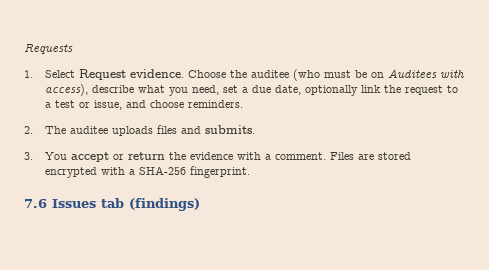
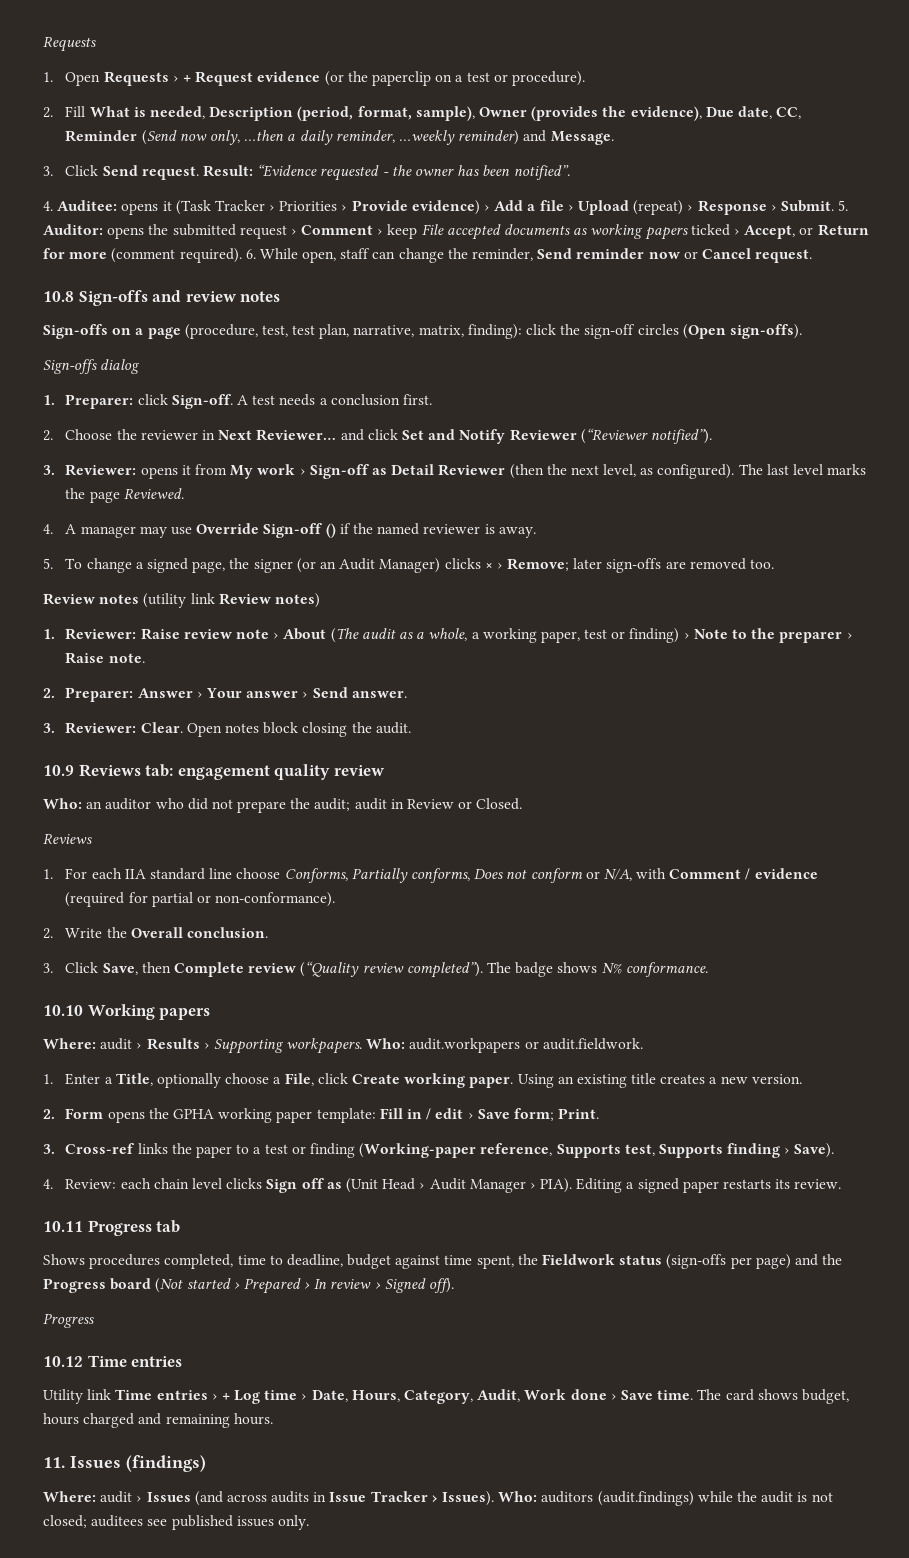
- 1. Select Request evidence. Choose the auditee (who must be on Auditees with access), describe what you need, set a due date, optionally link the request to a test or issue, and choose reminders.
- 2. The auditee uploads files and submits.
- 3. You accept or return the evidence with a comment. Files are stored encrypted with a SHA-256 fingerprint.
- 7.6 Issues tab (findings)
+ 1. Open Requests › + Request evidence (or the paperclip on a test or procedure).
+ 2. Fill What is needed, Description (period, format, sample), Owner (provides the evidence), Due date, CC, Reminder (Send now only, …then a daily reminder, …weekly reminder) and Message.
+ 3. Click Send request. Result: “Evidence requested - the owner has been notified”.
+ 4. Auditee: opens it (Task Tracker › Priorities › Provide evidence) › Add a file › Upload (repeat) › Response › Submit. 5. Auditor: opens the submitted request › Comment › keep File accepted documents as working papers ticked › Accept, or Return for more (comment required). 6. While open, staff can change the reminder, Send reminder now or Cancel request.
+ 10.8 Sign-offs and review notes
+ Sign-offs on a page (procedure, test, test plan, narrative, matrix, finding): click the sign-off circles (Open sign-offs).
+ Sign-offs dialog
+ 1. Preparer: click Sign-off. A test needs a conclusion first.
+ 2. Choose the reviewer in Next Reviewer… and click Set and Notify Reviewer (“Reviewer notified”).
+ 3. Reviewer: opens it from My work › Sign-off as Detail Reviewer (then the next level, as configured). The last level marks the page Reviewed.
+ 4. A manager may use Override Sign-off () if the named reviewer is away.
+ 5. To change a signed page, the signer (or an Audit Manager) clicks × › Remove; later sign-offs are removed too.
+ Review notes (utility link Review notes)
+ 1. Reviewer: Raise review note › About (The audit as a whole, a working paper, test or finding) › Note to the preparer › Raise note.
+ 2. Preparer: Answer › Your answer › Send answer.
+ 3. Reviewer: Clear. Open notes block closing the audit.
+ 10.9 Reviews tab: engagement quality review
+ Who: an auditor who did not prepare the audit; audit in Review or Closed.
+ Reviews
+ 1. For each IIA standard line choose Conforms, Partially conforms, Does not conform or N/A, with Comment / evidence (required for partial or non-conformance).
+ 2. Write the Overall conclusion.
+ 3. Click Save, then Complete review (“Quality review completed”). The badge shows N% conformance.
+ 10.10 Working papers
+ Where: audit › Results › Supporting workpapers. Who: audit.workpapers or audit.fieldwork.
+ 1. Enter a Title, optionally choose a File, click Create working paper. Using an existing title creates a new version.
+ 2. Form opens the GPHA working paper template: Fill in / edit › Save form; Print.
+ 3. Cross-ref links the paper to a test or finding (Working-paper reference, Supports test, Supports finding › Save).
+ 4. Review: each chain level clicks Sign off as (Unit Head › Audit Manager › PIA). Editing a signed paper restarts its review.
+ 10.11 Progress tab
+ Shows procedures completed, time to deadline, budget against time spent, the Fieldwork status (sign-offs per page) and the Progress board (Not started › Prepared › In review › Signed off).
+ Progress
+ 10.12 Time entries
+ Utility link Time entries › + Log time › Date, Hours, Category, Audit, Work done › Save time. The card shows budget, hours charged and remaining hours.
+ 11. Issues (findings)
+ Where: audit › Issues (and across audits in Issue Tracker › Issues). Who: auditors (audit.findings) while the audit is not closed; auditees see published issues only.

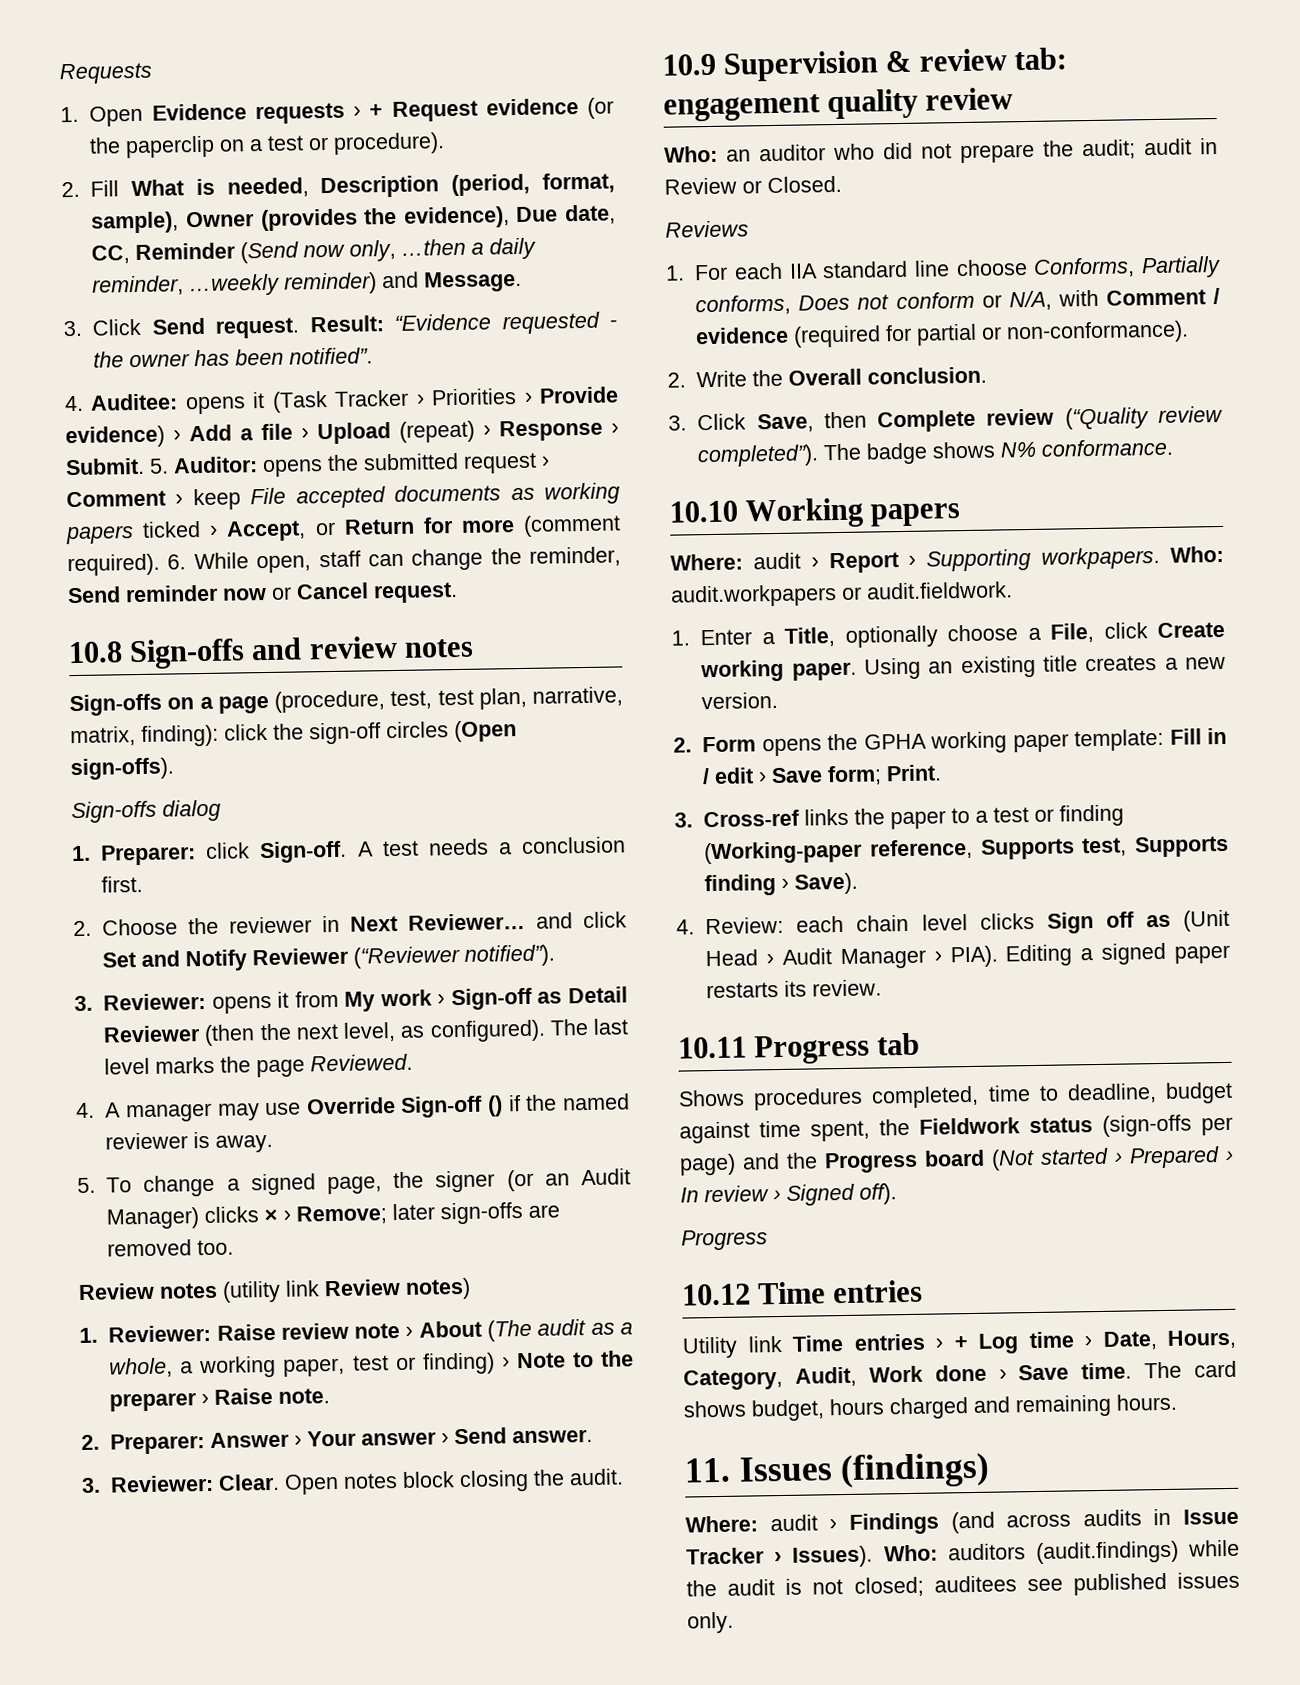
- 1. Open Requests › + Request evidence (or the paperclip on a test or procedure).
+ 1. Open Evidence requests › + Request evidence (or the paperclip on a test or procedure).
- 10.9 Reviews tab: engagement quality review
+ 10.9 Supervision & review tab: engagement quality review
- Where: audit › Results › Supporting workpapers.
+ Where: audit › Report › Supporting workpapers.
- Where: audit › Issues (and across audits in Issue Tracker › Issues).
+ Where: audit › Findings (and across audits in Issue Tracker › Issues).

